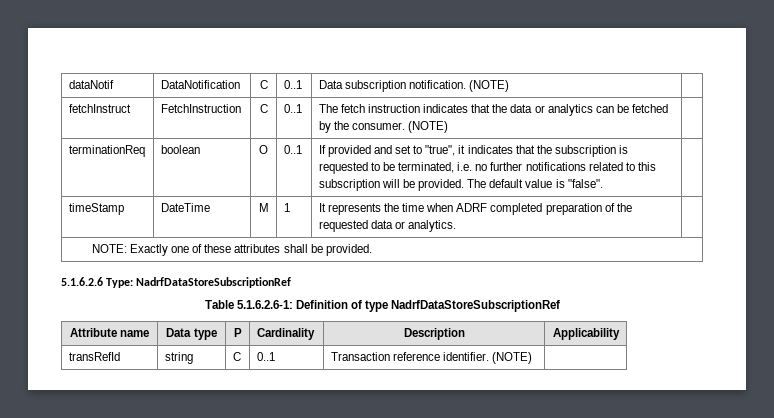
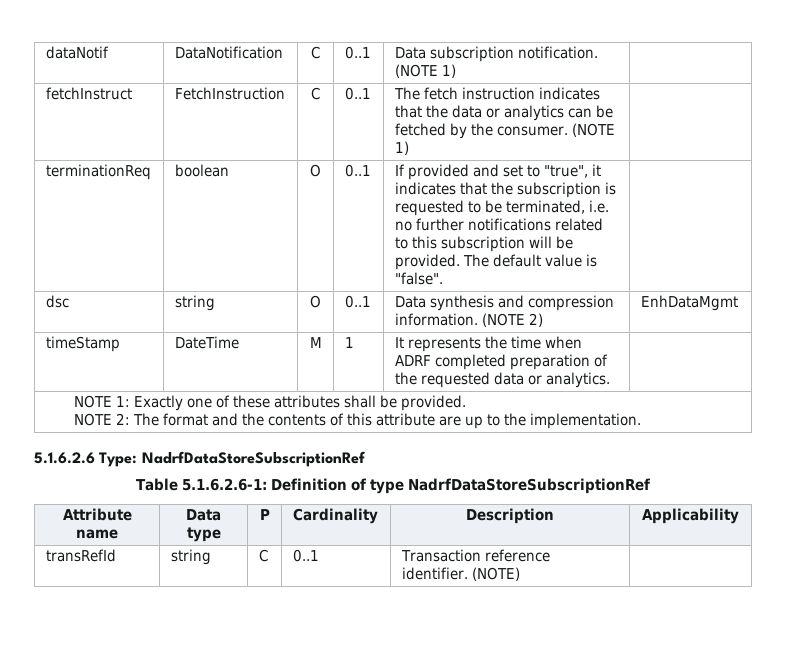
- dataNotif | DataNotification | C | 0..1 | Data subscription notification. (NOTE) |
+ dataNotif | DataNotification | C | 0..1 | Data subscription notification. (NOTE 1) |
- fetchInstruct | FetchInstruction | C | 0..1 | The fetch instruction indicates that the data or analytics can be fetched by the consumer. (NOTE) |
+ fetchInstruct | FetchInstruction | C | 0..1 | The fetch instruction indicates that the data or analytics can be fetched by the consumer. (NOTE 1) |
+ dsc | string | O | 0..1 | Data synthesis and compression information. (NOTE 2) | EnhDataMgmt
- NOTE: Exactly one of these attributes shall be provided.
+ NOTE 1: Exactly one of these attributes shall be provided.
+ NOTE 2: The format and the contents of this attribute are up to the implementation.

